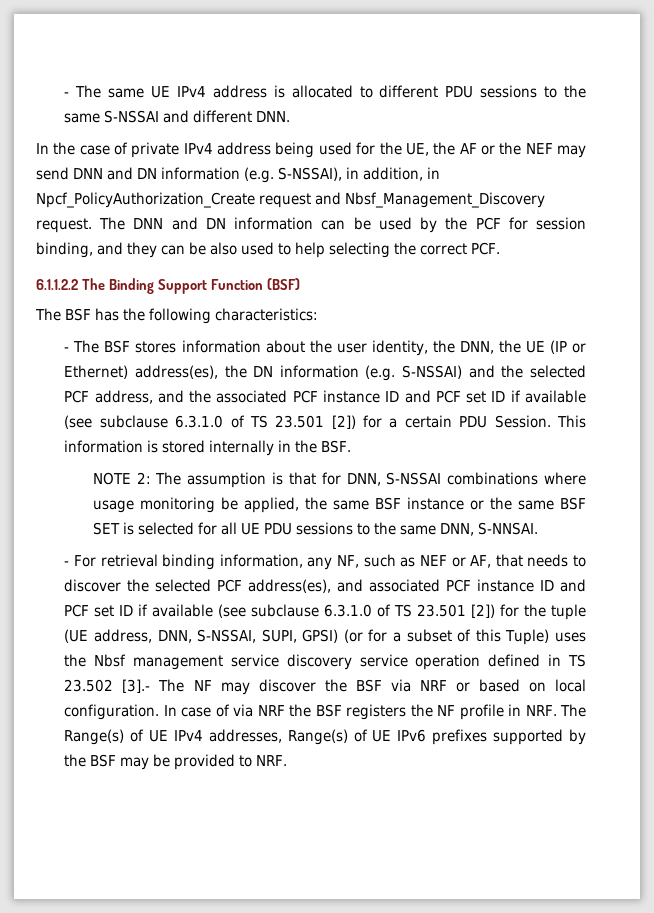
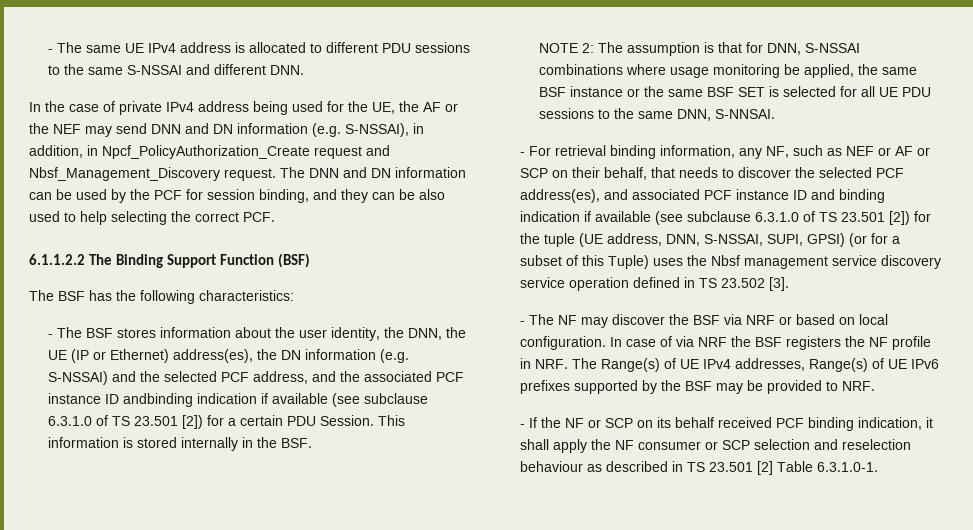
- - The BSF stores information about the user identity, the DNN, the UE (IP or Ethernet) address(es), the DN information (e.g. S-NSSAI) and the selected PCF address, and the associated PCF instance ID and PCF set ID if available (see subclause 6.3.1.0 of TS 23.501 [2]) for a certain PDU Session.
+ - The BSF stores information about the user identity, the DNN, the UE (IP or Ethernet) address(es), the DN information (e.g. S-NSSAI) and the selected PCF address, and the associated PCF instance ID andbinding indication if available (see subclause 6.3.1.0 of TS 23.501 [2]) for a certain PDU Session.
- - For retrieval binding information, any NF, such as NEF or AF, that needs to discover the selected PCF address(es), and associated PCF instance ID and PCF set ID if available (see subclause 6.3.1.0 of TS 23.501 [2]) for the tuple (UE address, DNN, S-NSSAI, SUPI, GPSI) (or for a subset of this Tuple) uses the Nbsf management service discovery service operation defined in TS 23.502 [3].- The NF may discover the BSF via NRF or based on local configuration.
+ - For retrieval binding information, any NF, such as NEF or AF or SCP on their behalf, that needs to discover the selected PCF address(es), and associated PCF instance ID and binding indication if available (see subclause 6.3.1.0 of TS 23.501 [2]) for the tuple (UE address, DNN, S-NSSAI, SUPI, GPSI) (or for a subset of this Tuple) uses the Nbsf management service discovery service operation defined in TS 23.502 [3].
+ - The NF may discover the BSF via NRF or based on local configuration.
+ - If the NF or SCP on its behalf received PCF binding indication, it shall apply the NF consumer or SCP selection and reselection behaviour as described in TS 23.501 [2] Table 6.3.1.0-1.

